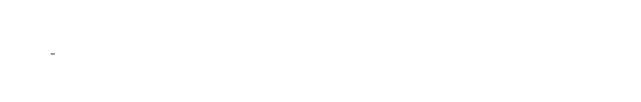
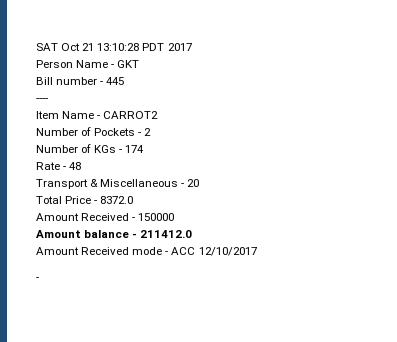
+ SAT Oct 21 13:10:28 PDT 2017
+ Person Name - GKT
+ Bill number - 445
+ ----
+ Item Name - CARROT2
+ Number of Pockets - 2
+ Number of KGs - 174
+ Rate - 48
+ Transport & Miscellaneous - 20
+ Total Price - 8372.0
+ Amount Received - 150000
+ Amount balance - 211412.0
+ Amount Received mode - ACC 12/10/2017

